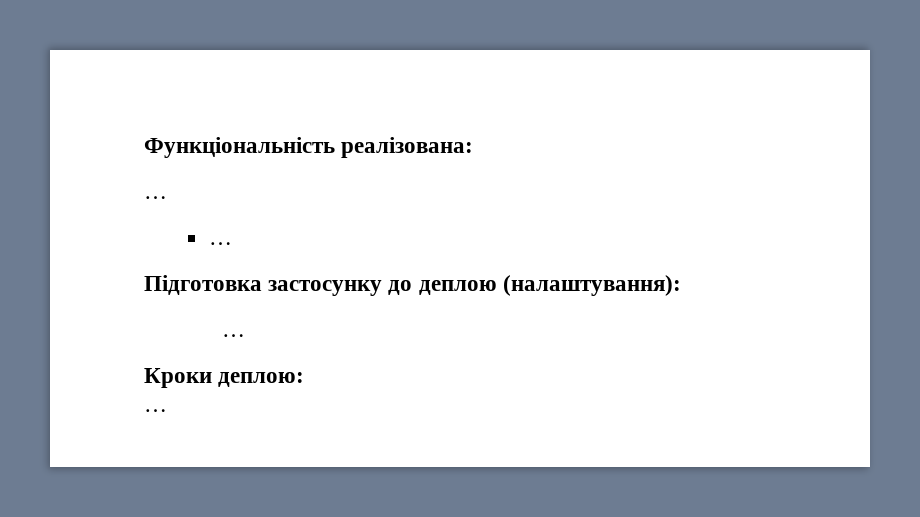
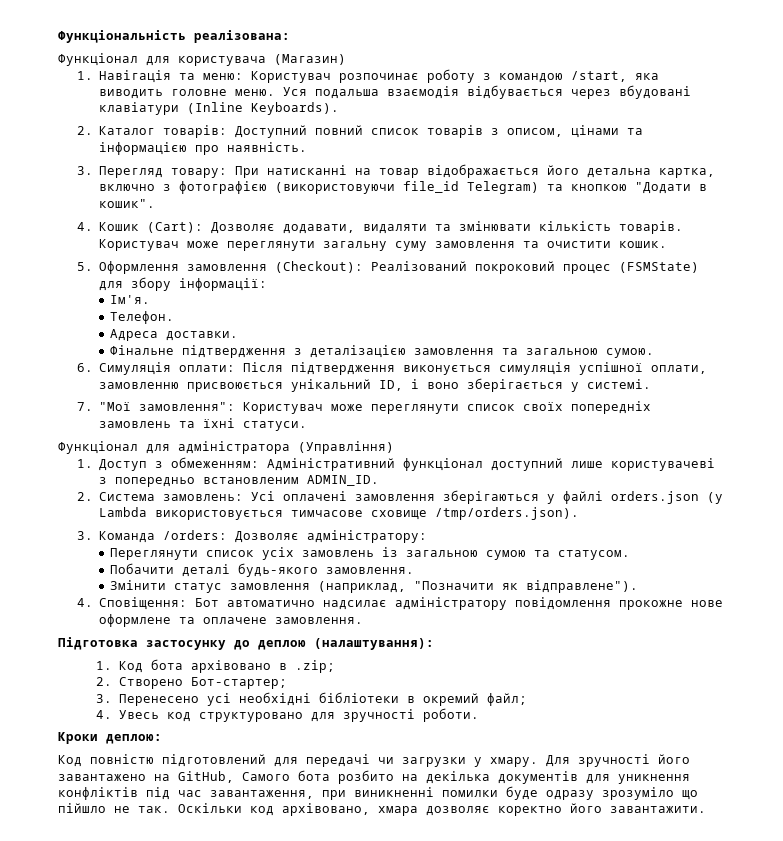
  Функціональність реалізована:
- …
- …
+ Функціонал для користувача (Магазин)
+ 1. Навігація та меню: Користувач розпочинає роботу з командою /start, яка виводить головне меню. Уся подальша взаємодія відбувається через вбудовані клавіатури (Inline Keyboards).
+ 2. Каталог товарів: Доступний повний список товарів з описом, цінами та інформацією про наявність.
+ 3. Перегляд товару: При натисканні на товар відображається його детальна картка, включно з фотографією (використовуючи file_id Telegram) та кнопкою "Додати в кошик".
+ 4. Кошик (Cart): Дозволяє додавати, видаляти та змінювати кількість товарів. Користувач може переглянути загальну суму замовлення та очистити кошик.
+ 5. Оформлення замовлення (Checkout): Реалізований покроковий процес (FSMState) для збору інформації:
+ Ім'я.
+ Телефон.
+ Адреса доставки.
+ Фінальне підтвердження з деталізацією замовлення та загальною сумою.
+ 6. Симуляція оплати: Після підтвердження виконується симуляція успішної оплати, замовленню присвоюється унікальний ID, і воно зберігається у системі.
+ 7. "Мої замовлення": Користувач може переглянути список своїх попередніх замовлень та їхні статуси.
+ Функціонал для адміністратора (Управління)
+ 1. Доступ з обмеженням: Адміністративний функціонал доступний лише користувачеві з попередньо встановленим ADMIN_ID.
+ 2. Система замовлень: Усі оплачені замовлення зберігаються у файлі orders.json (у Lambda використовується тимчасове сховище /tmp/orders.json).
+ 3. Команда /orders: Дозволяє адміністратору:
+ Переглянути список усіх замовлень із загальною сумою та статусом.
+ Побачити деталі будь-якого замовлення.
+ Змінити статус замовлення (наприклад, "Позначити як відправлене").
+ 4. Сповіщення: Бот автоматично надсилає адміністратору повідомлення прокожне нове оформлене та оплачене замовлення.
  Підготовка застосунку до деплою (налаштування):
- …
+ 1. Код бота архівовано в .zip;
+ 2. Створено Бот-стартер;
+ 3. Перенесено усі необхідні бібліотеки в окремий файл;
+ 4. Увесь код структуровано для зручності роботи.
  Кроки деплою:
- …
+ Код повністю підготовлений для передачі чи загрузки у хмару. Для зручності його завантажено на GitHub, Самого бота розбито на декілька документів для уникнення конфліктів під час завантаження, при виникненні помилки буде одразу зрозуміло що пійшло не так. Оскільки код архівовано, хмара дозволяє коректно його завантажити.

